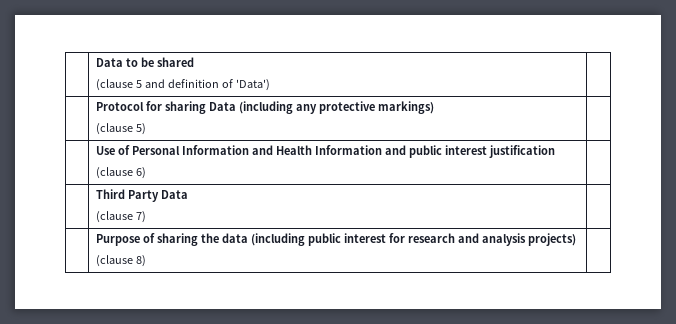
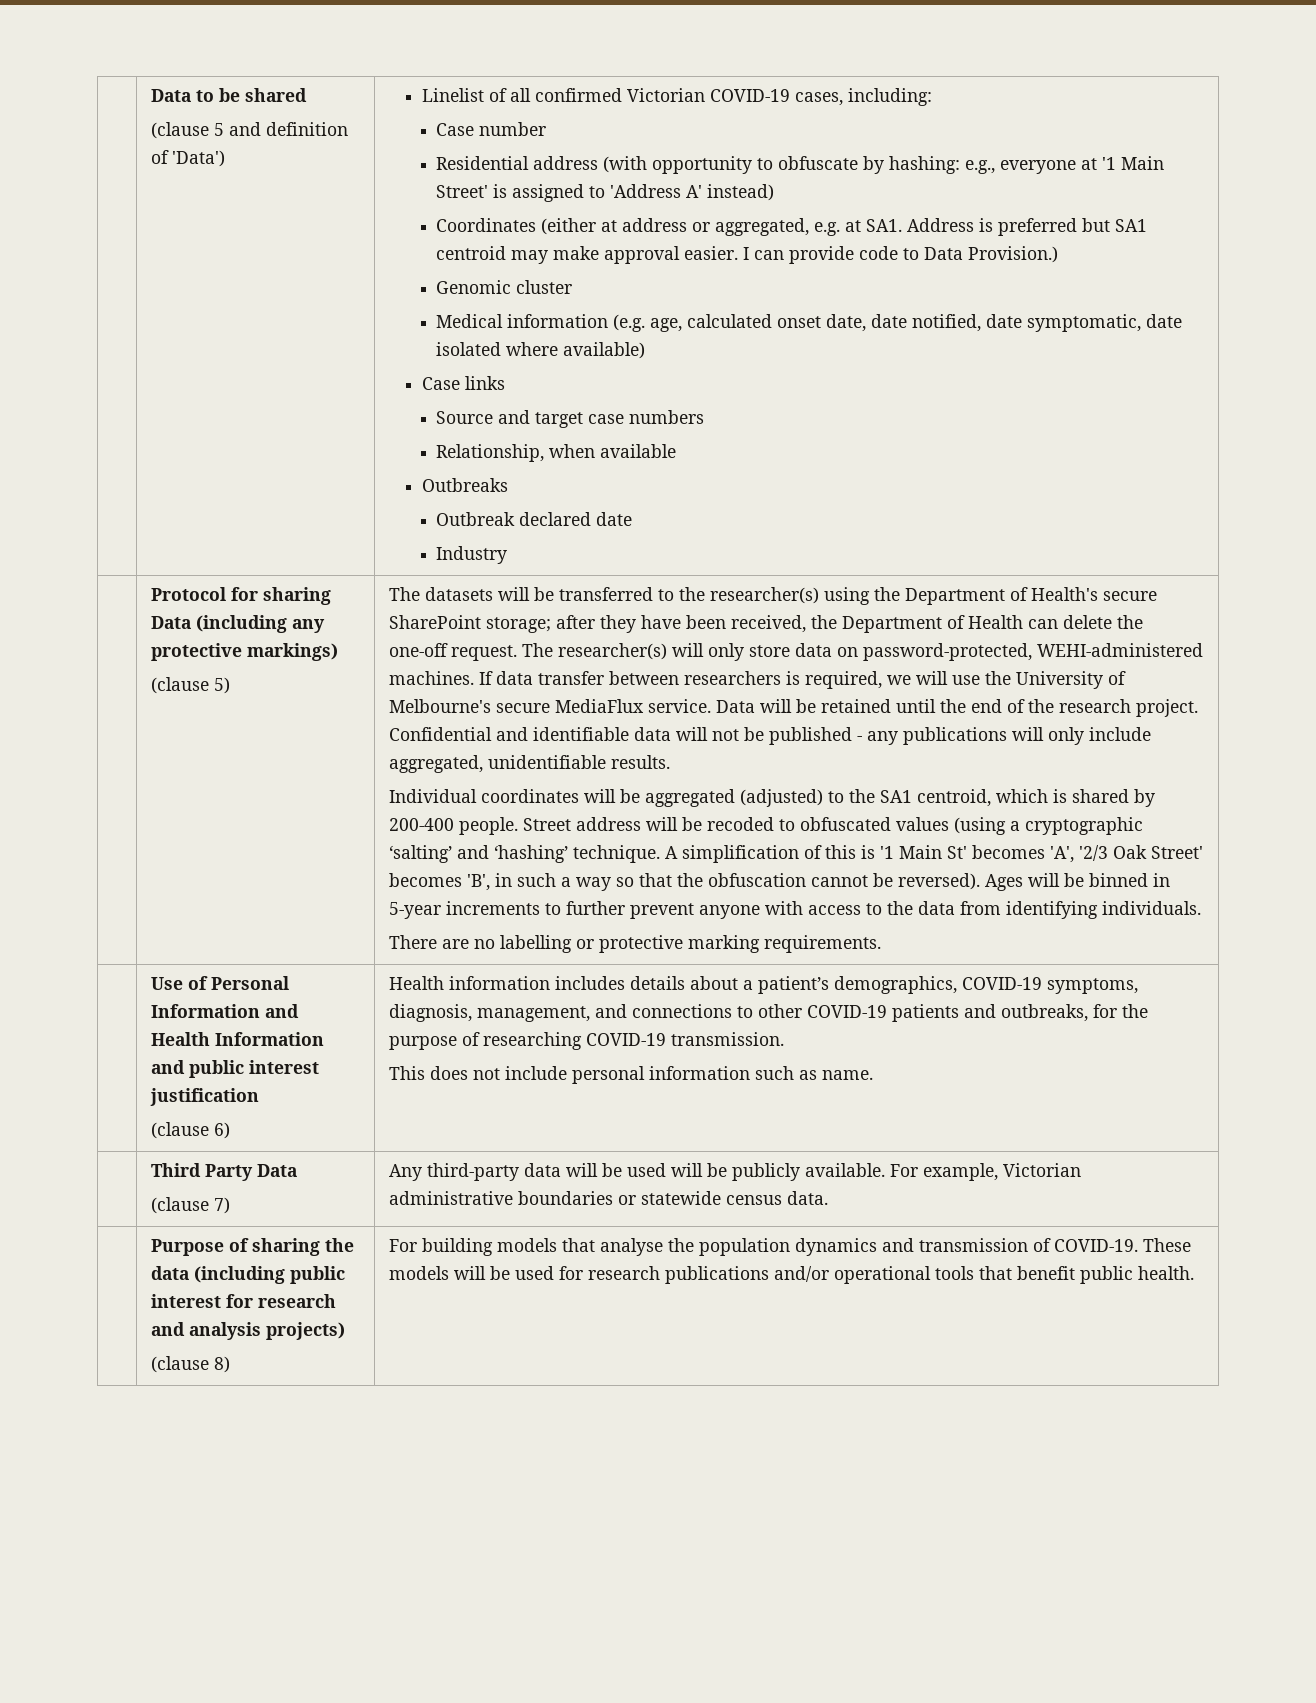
+ Linelist of all confirmed Victorian COVID-19 cases, including:
+ Case number
+ Residential address (with opportunity to obfuscate by hashing: e.g., everyone at '1 Main Street' is assigned to 'Address A' instead)
+ Coordinates (either at address or aggregated, e.g. at SA1. Address is preferred but SA1 centroid may make approval easier. I can provide code to Data Provision.)
+ Genomic cluster
+ Medical information (e.g. age, calculated onset date, date notified, date symptomatic, date isolated where available)
+ Case links
+ Source and target case numbers
+ Relationship, when available
+ Outbreaks
+ Outbreak declared date
+ Industry
+ The datasets will be transferred to the researcher(s) using the Department of Health's secure SharePoint storage; after they have been received, the Department of Health can delete the one-off request. The researcher(s) will only store data on password-protected, WEHI-administered machines. If data transfer between researchers is required, we will use the University of Melbourne's secure MediaFlux service. Data will be retained until the end of the research project. Confidential and identifiable data will not be published - any publications will only include aggregated, unidentifiable results.
+ Individual coordinates will be aggregated (adjusted) to the SA1 centroid, which is shared by 200-400 people. Street address will be recoded to obfuscated values (using a cryptographic ‘salting’ and ‘hashing’ technique. A simplification of this is '1 Main St' becomes 'A', '2/3 Oak Street' becomes 'B', in such a way so that the obfuscation cannot be reversed). Ages will be binned in 5-year increments to further prevent anyone with access to the data from identifying individuals.
+ There are no labelling or protective marking requirements.
+ Health information includes details about a patient’s demographics, COVID-19 symptoms, diagnosis, management, and connections to other COVID-19 patients and outbreaks, for the purpose of researching COVID-19 transmission.
+ This does not include personal information such as name.
  | Third Party Data
- (clause 7) |
+ (clause 7) | Any third-party data will be used will be publicly available. For example, Victorian administrative boundaries or statewide census data.
+ For building models that analyse the population dynamics and transmission of COVID-19. These models will be used for research publications and/or operational tools that benefit public health.

